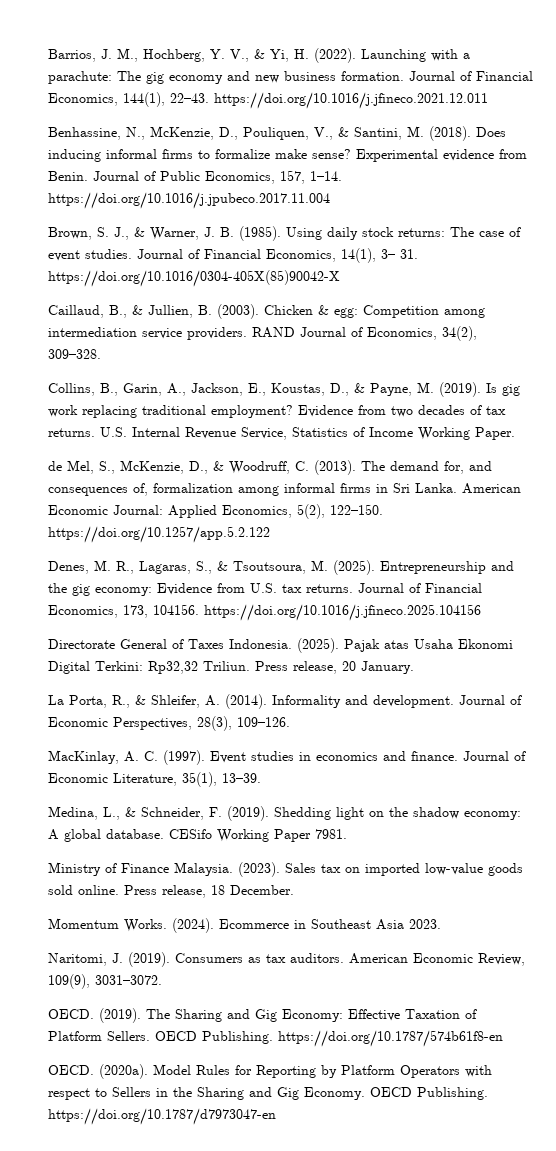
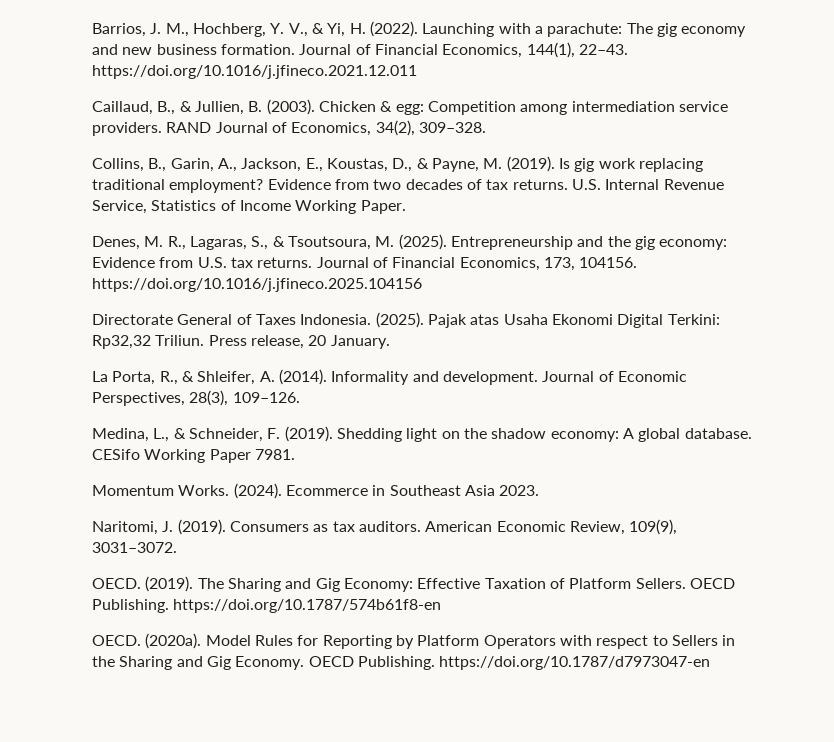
- Benhassine, N., McKenzie, D., Pouliquen, V., & Santini, M. (2018). Does inducing informal firms to formalize make sense? Experimental evidence from Benin. Journal of Public Economics, 157, 1–14. https://doi.org/10.1016/j.jpubeco.2017.11.004
- Brown, S. J., & Warner, J. B. (1985). Using daily stock returns: The case of event studies. Journal of Financial Economics, 14(1), 3– 31. https://doi.org/10.1016/0304-405X(85)90042-X
- de Mel, S., McKenzie, D., & Woodruff, C. (2013). The demand for, and consequences of, formalization among informal firms in Sri Lanka. American Economic Journal: Applied Economics, 5(2), 122–150. https://doi.org/10.1257/app.5.2.122
- MacKinlay, A. C. (1997). Event studies in economics and finance. Journal of Economic Literature, 35(1), 13–39.
- Ministry of Finance Malaysia. (2023). Sales tax on imported low-value goods sold online. Press release, 18 December.

